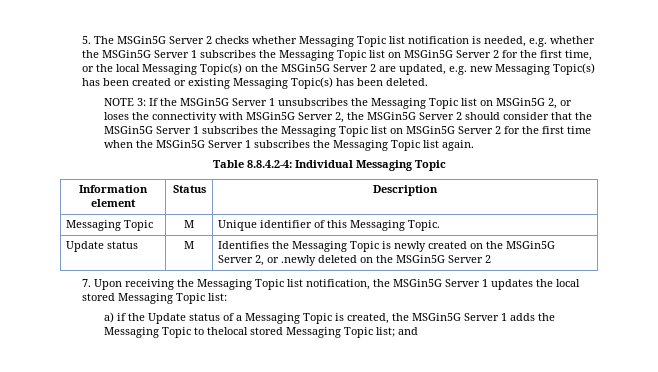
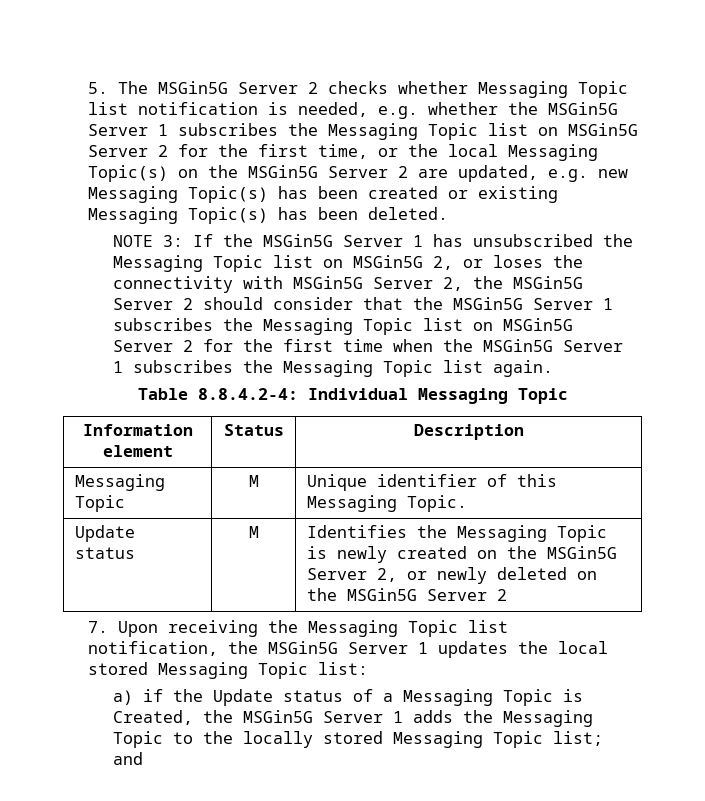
- NOTE 3: If the MSGin5G Server 1 unsubscribes the Messaging Topic list on MSGin5G 2, or loses the connectivity with MSGin5G Server 2, the MSGin5G Server 2 should consider that the MSGin5G Server 1 subscribes the Messaging Topic list on MSGin5G Server 2 for the first time when the MSGin5G Server 1 subscribes the Messaging Topic list again.
+ NOTE 3: If the MSGin5G Server 1 has unsubscribed the Messaging Topic list on MSGin5G 2, or loses the connectivity with MSGin5G Server 2, the MSGin5G Server 2 should consider that the MSGin5G Server 1 subscribes the Messaging Topic list on MSGin5G Server 2 for the first time when the MSGin5G Server 1 subscribes the Messaging Topic list again.
- Update status | M | Identifies the Messaging Topic is newly created on the MSGin5G Server 2, or .newly deleted on the MSGin5G Server 2
+ Update status | M | Identifies the Messaging Topic is newly created on the MSGin5G Server 2, or newly deleted on the MSGin5G Server 2
- a) if the Update status of a Messaging Topic is created, the MSGin5G Server 1 adds the Messaging Topic to thelocal stored Messaging Topic list; and
+ a) if the Update status of a Messaging Topic is Created, the MSGin5G Server 1 adds the Messaging Topic to the locally stored Messaging Topic list; and

